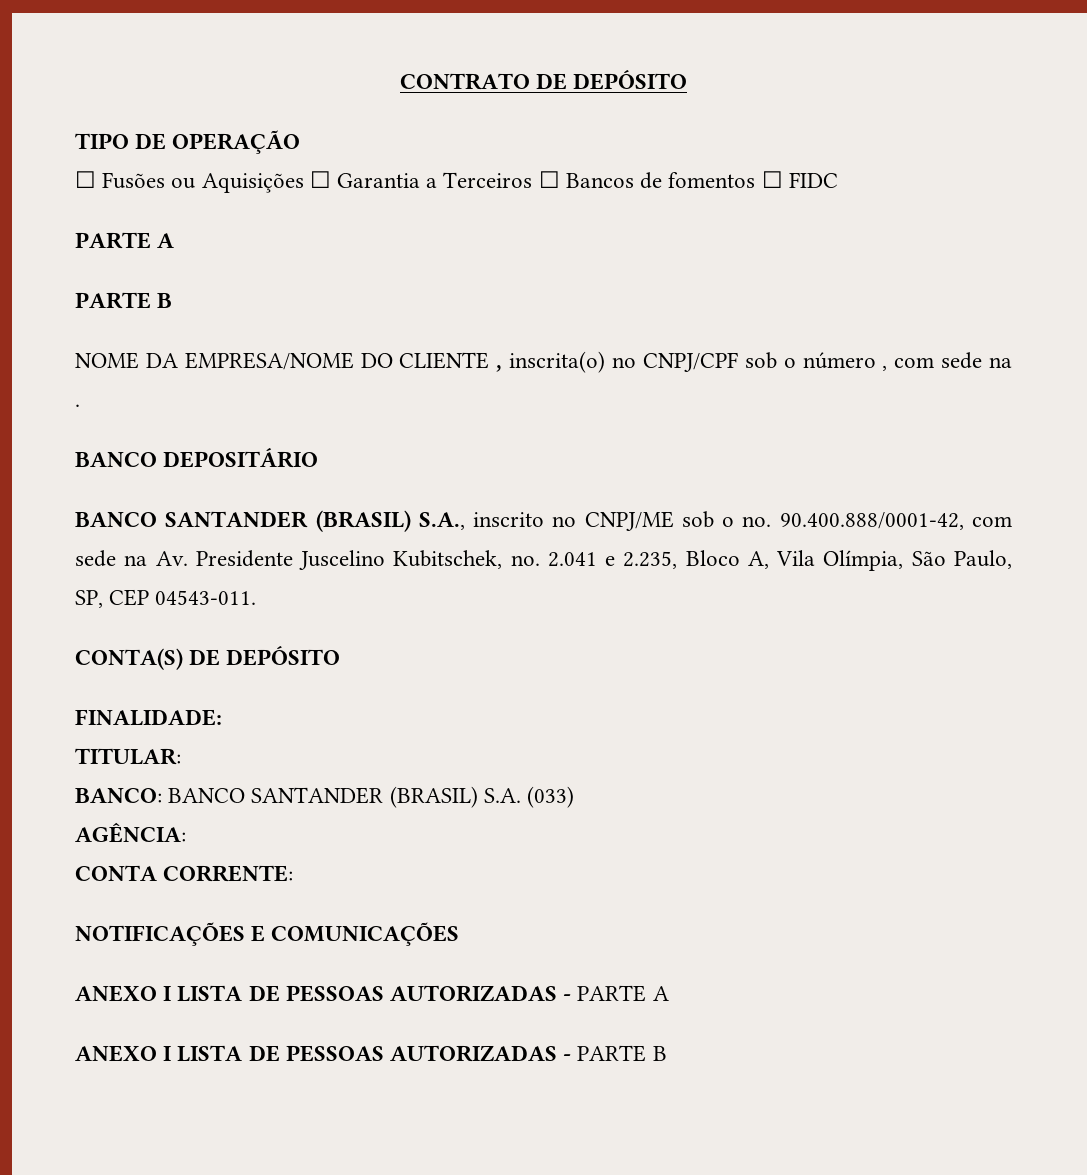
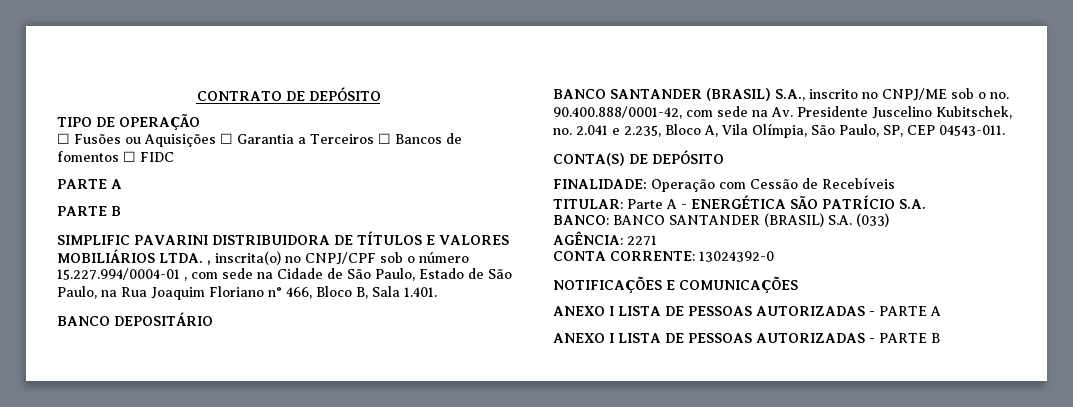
- NOME DA EMPRESA/NOME DO CLIENTE , inscrita(o) no CNPJ/CPF sob o número , com sede na .
+ SIMPLIFIC PAVARINI DISTRIBUIDORA DE TÍTULOS E VALORES MOBILIÁRIOS LTDA. , inscrita(o) no CNPJ/CPF sob o número 15.227.994/0004-01 , com sede na Cidade de São Paulo, Estado de São Paulo, na Rua Joaquim Floriano n° 466, Bloco B, Sala 1.401.
- FINALIDADE:
- TITULAR:
+ FINALIDADE: Operação com Cessão de Recebíveis
+ TITULAR: Parte A - ENERGÉTICA SÃO PATRÍCIO S.A.
- AGÊNCIA:
+ AGÊNCIA: 2271
- CONTA CORRENTE:
+ CONTA CORRENTE: 13024392-0

